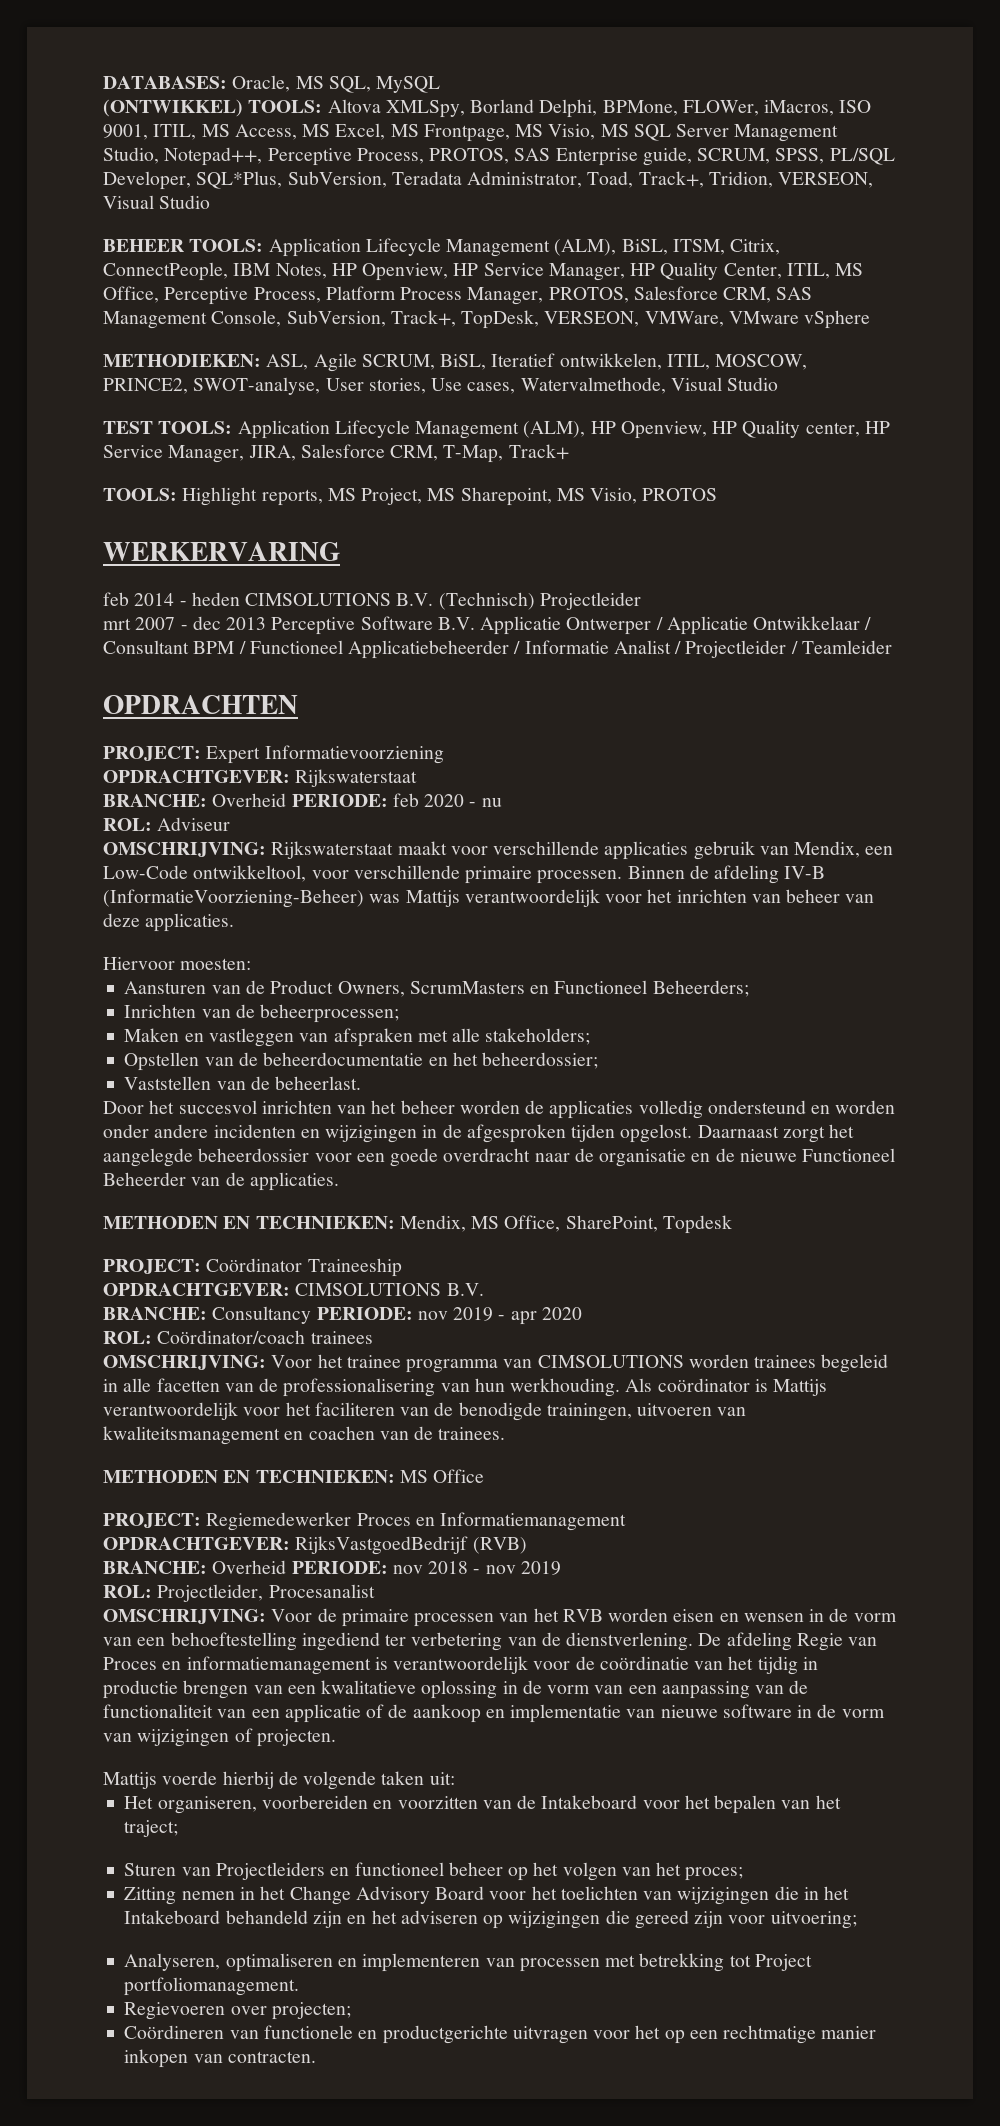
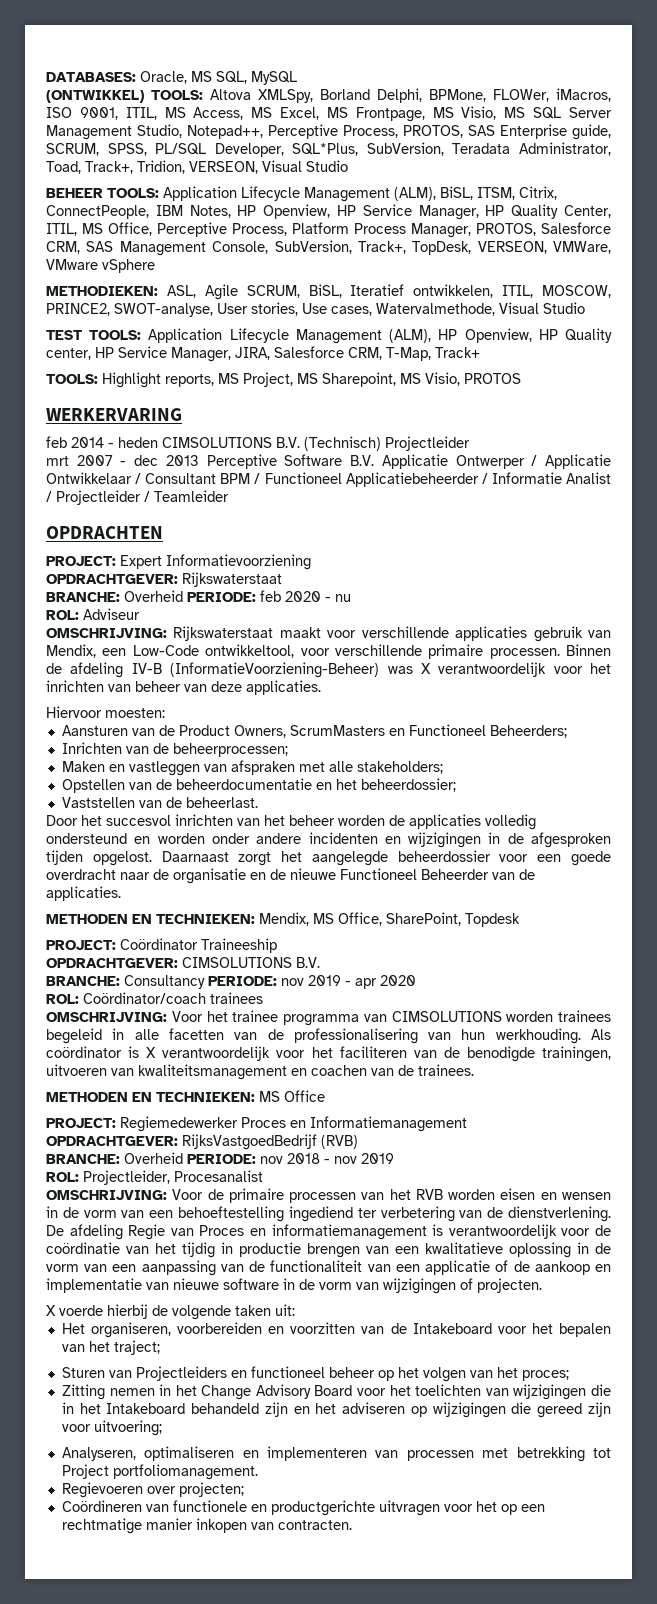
- Binnen de afdeling IV-B (InformatieVoorziening-Beheer) was Mattijs verantwoordelijk voor het inrichten van beheer van deze applicaties.
+ Binnen de afdeling IV-B (InformatieVoorziening-Beheer) was X verantwoordelijk voor het inrichten van beheer van deze applicaties.
- Als coördinator is Mattijs verantwoordelijk voor het faciliteren van de benodigde trainingen, uitvoeren van kwaliteitsmanagement en coachen van de trainees.
+ Als coördinator is X verantwoordelijk voor het faciliteren van de benodigde trainingen, uitvoeren van kwaliteitsmanagement en coachen van de trainees.
- Mattijs voerde hierbij de volgende taken uit:
+ X voerde hierbij de volgende taken uit:

